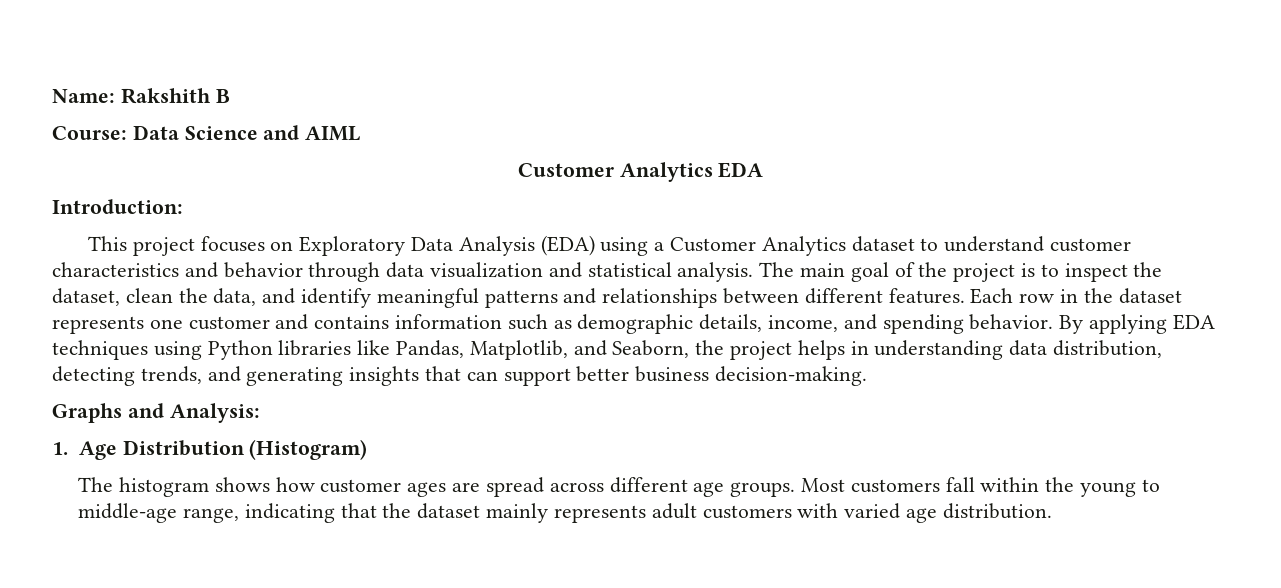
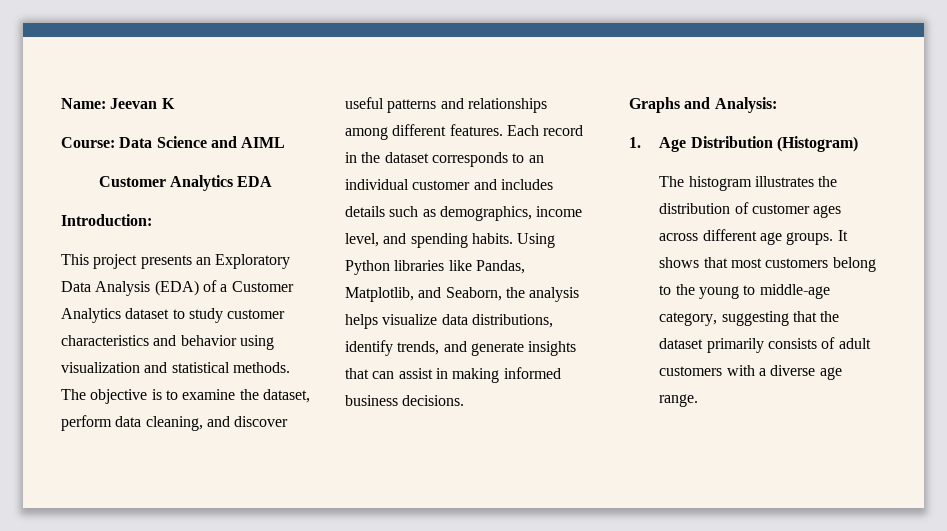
- Name: Rakshith B
+ Name: Jeevan K
- This project focuses on Exploratory Data Analysis (EDA) using a Customer Analytics dataset to understand customer characteristics and behavior through data visualization and statistical analysis. The main goal of the project is to inspect the dataset, clean the data, and identify meaningful patterns and relationships between different features.
+ This project presents an Exploratory Data Analysis (EDA) of a Customer Analytics dataset to study customer characteristics and behavior using visualization and statistical methods. The objective is to examine the dataset, perform data cleaning, and discover useful patterns and relationships among different features.
- Each row in the dataset represents one customer and contains information such as demographic details, income, and spending behavior. By applying EDA techniques using Python libraries like Pandas, Matplotlib, and Seaborn, the project helps in understanding data distribution, detecting trends, and generating insights that can support better business decision-making.
+ Each record in the dataset corresponds to an individual customer and includes details such as demographics, income level, and spending habits. Using Python libraries like Pandas, Matplotlib, and Seaborn, the analysis helps visualize data distributions, identify trends, and generate insights that can assist in making informed business decisions.
- The histogram shows how customer ages are spread across different age groups. Most customers fall within the young to middle-age range, indicating that the dataset mainly represents adult customers with varied age distribution.
+ The histogram illustrates the distribution of customer ages across different age groups. It shows that most customers belong to the young to middle-age category, suggesting that the dataset primarily consists of adult customers with a diverse age range.

